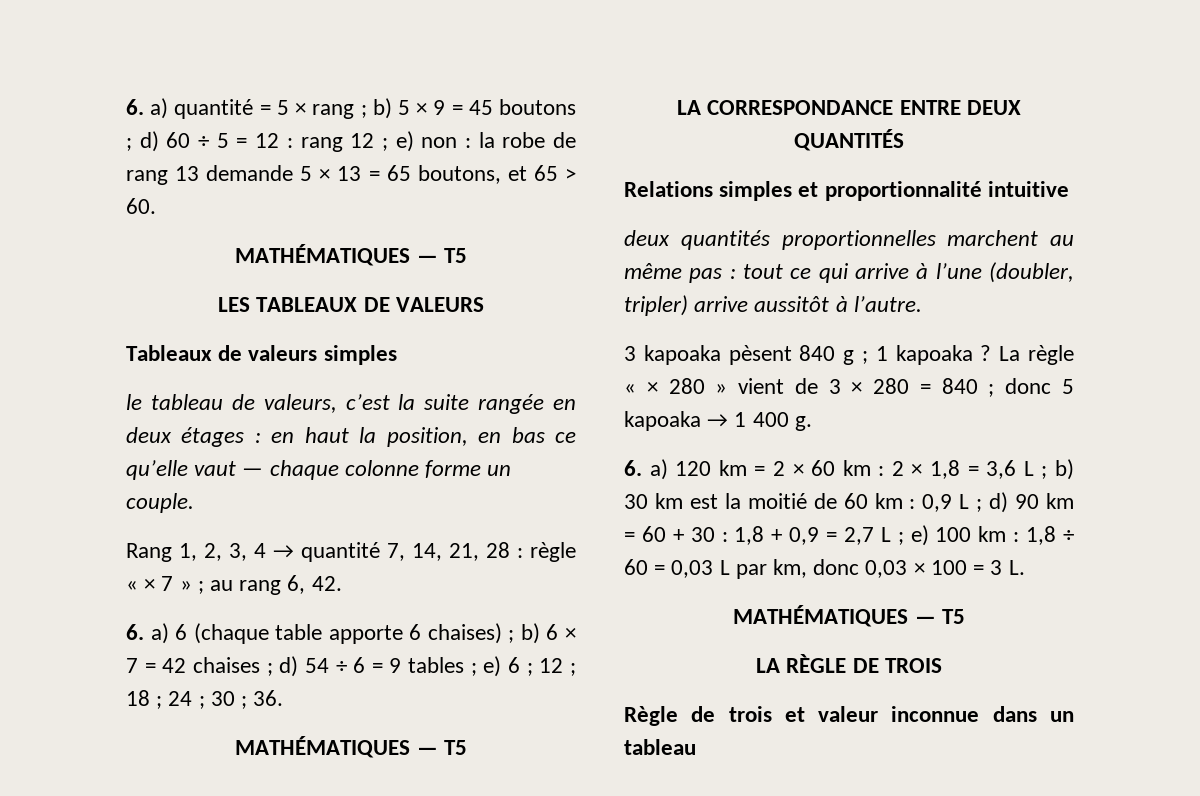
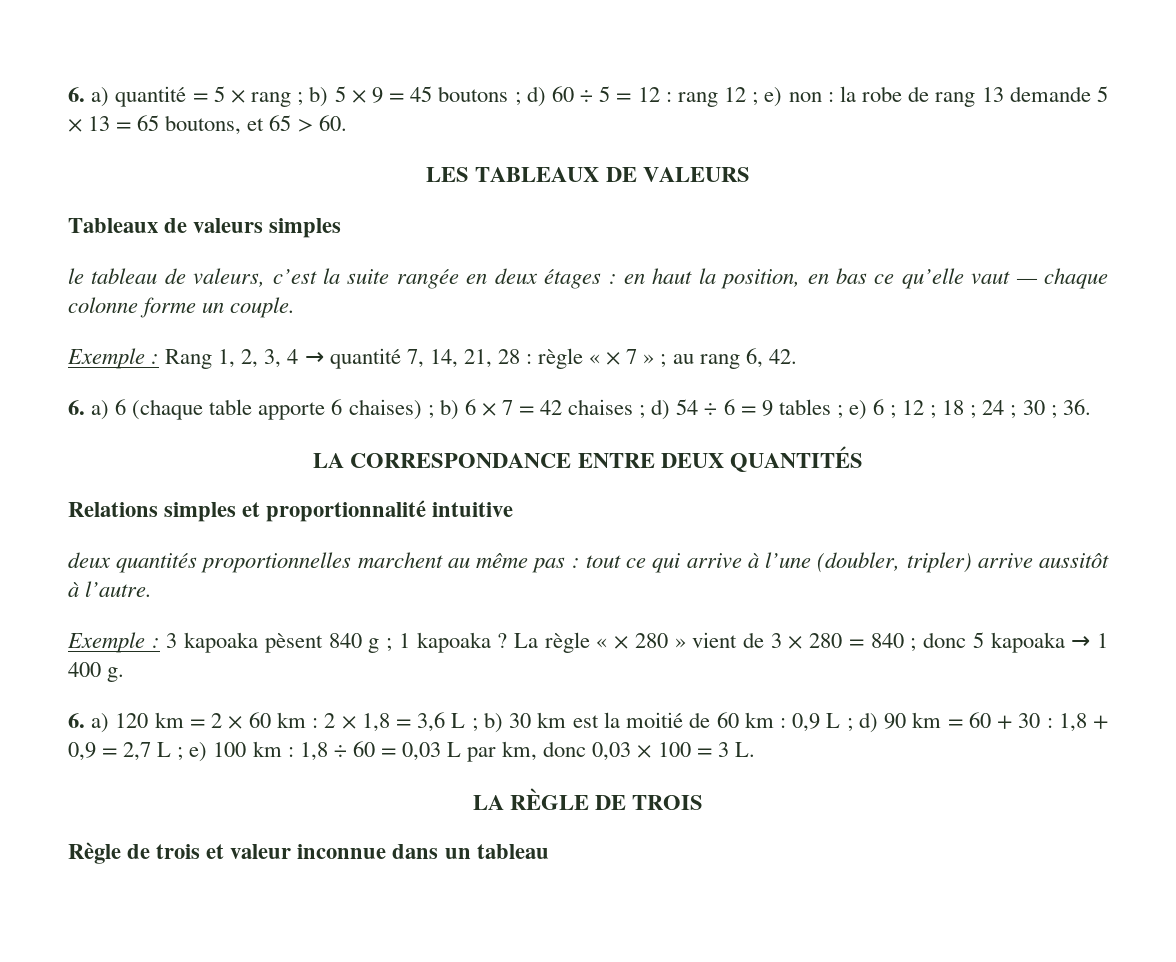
  6. a) quantité = 5 × rang ; b) 5 × 9 = 45 boutons ; d) 60 ÷ 5 = 12 : rang 12 ; e) non : la robe de rang 13 demande 5 × 13 = 65 boutons, et 65 > 60.
- MATHÉMATIQUES — T5
- Rang 1, 2, 3, 4 → quantité 7, 14, 21, 28 : règle « × 7 » ; au rang 6, 42.
+ Exemple : Rang 1, 2, 3, 4 → quantité 7, 14, 21, 28 : règle « × 7 » ; au rang 6, 42.
  6. a) 6 (chaque table apporte 6 chaises) ; b) 6 × 7 = 42 chaises ; d) 54 ÷ 6 = 9 tables ; e) 6 ; 12 ; 18 ; 24 ; 30 ; 36.
- MATHÉMATIQUES — T5
- 3 kapoaka pèsent 840 g ; 1 kapoaka ?
+ Exemple : 3 kapoaka pèsent 840 g ; 1 kapoaka ?
  1,8 ÷ 60 = 0,03 L par km, donc 0,03 × 100 = 3 L.
- MATHÉMATIQUES — T5

